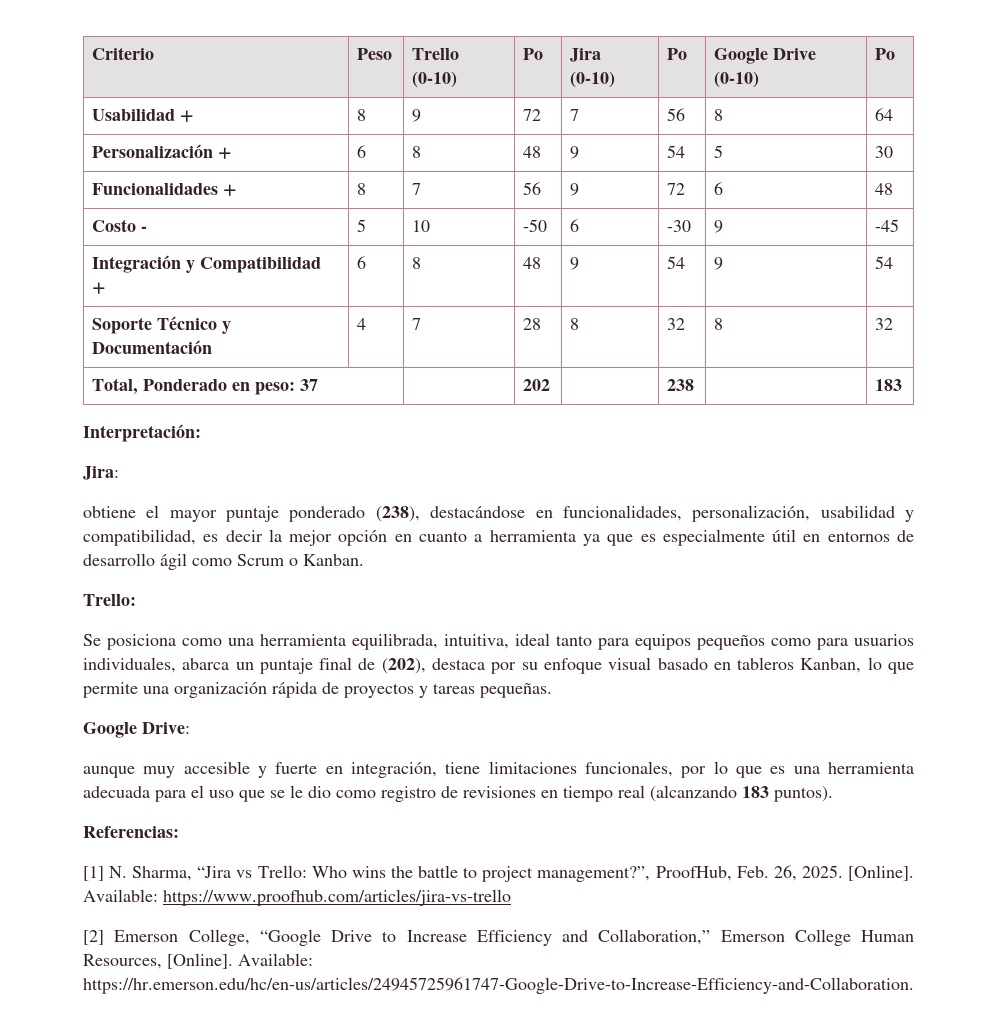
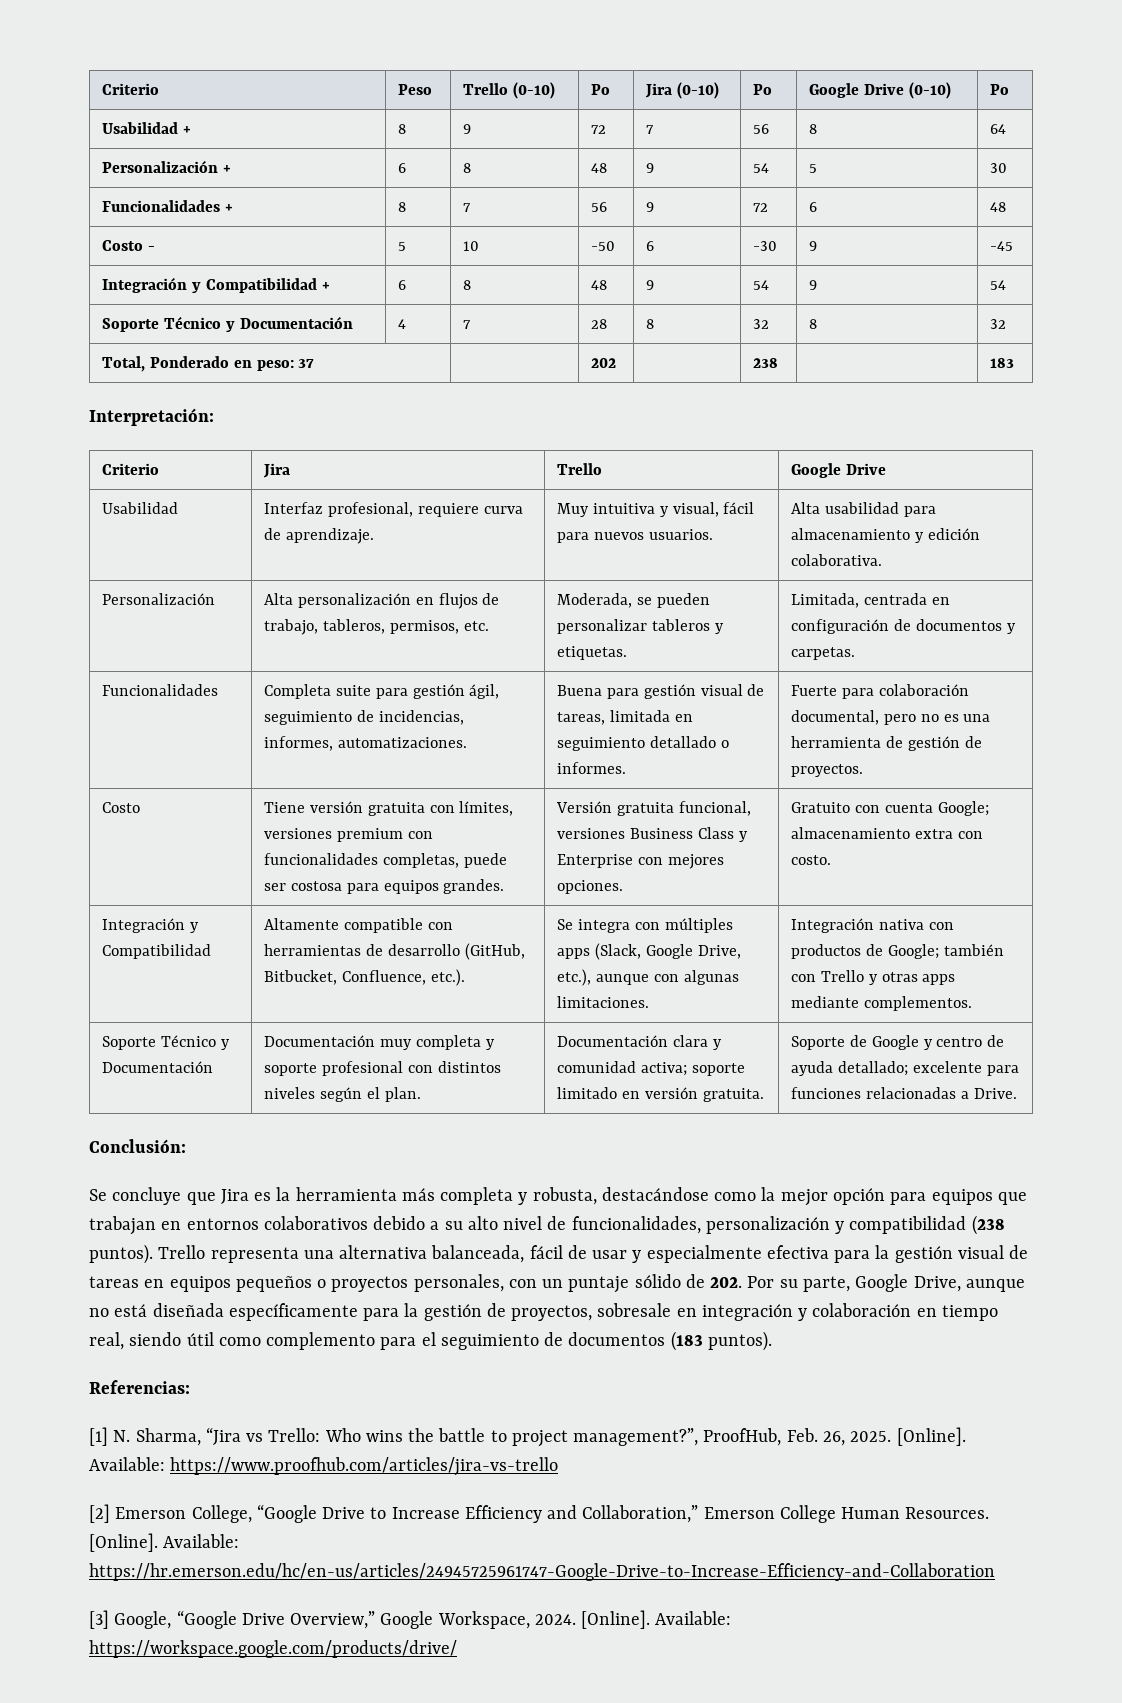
- Jira:
- obtiene el mayor puntaje ponderado (238), destacándose en funcionalidades, personalización, usabilidad y compatibilidad, es decir la mejor opción en cuanto a herramienta ya que es especialmente útil en entornos de desarrollo ágil como Scrum o Kanban.
- Trello:
- Se posiciona como una herramienta equilibrada, intuitiva, ideal tanto para equipos pequeños como para usuarios individuales, abarca un puntaje final de (202), destaca por su enfoque visual basado en tableros Kanban, lo que permite una organización rápida de proyectos y tareas pequeñas.
- Google Drive:
- aunque muy accesible y fuerte en integración, tiene limitaciones funcionales, por lo que es una herramienta adecuada para el uso que se le dio como registro de revisiones en tiempo real (alcanzando 183 puntos).
+ Criterio | Jira | Trello | Google Drive
+ Usabilidad | Interfaz profesional, requiere curva de aprendizaje. | Muy intuitiva y visual, fácil para nuevos usuarios. | Alta usabilidad para almacenamiento y edición colaborativa.
+ Personalización | Alta personalización en flujos de trabajo, tableros, permisos, etc. | Moderada, se pueden personalizar tableros y etiquetas. | Limitada, centrada en configuración de documentos y carpetas.
+ Funcionalidades | Completa suite para gestión ágil, seguimiento de incidencias, informes, automatizaciones. | Buena para gestión visual de tareas, limitada en seguimiento detallado o informes. | Fuerte para colaboración documental, pero no es una herramienta de gestión de proyectos.
+ Costo | Tiene versión gratuita con límites, versiones premium con funcionalidades completas, puede ser costosa para equipos grandes. | Versión gratuita funcional, versiones Business Class y Enterprise con mejores opciones. | Gratuito con cuenta Google; almacenamiento extra con costo.
+ Integración y Compatibilidad | Altamente compatible con herramientas de desarrollo (GitHub, Bitbucket, Confluence, etc.). | Se integra con múltiples apps (Slack, Google Drive, etc.), aunque con algunas limitaciones. | Integración nativa con productos de Google; también con Trello y otras apps mediante complementos.
+ Soporte Técnico y Documentación | Documentación muy completa y soporte profesional con distintos niveles según el plan. | Documentación clara y comunidad activa; soporte limitado en versión gratuita. | Soporte de Google y centro de ayuda detallado; excelente para funciones relacionadas a Drive.
+ Conclusión:
+ Se concluye que Jira es la herramienta más completa y robusta, destacándose como la mejor opción para equipos que trabajan en entornos colaborativos debido a su alto nivel de funcionalidades, personalización y compatibilidad (238 puntos). Trello representa una alternativa balanceada, fácil de usar y especialmente efectiva para la gestión visual de tareas en equipos pequeños o proyectos personales, con un puntaje sólido de 202. Por su parte, Google Drive, aunque no está diseñada específicamente para la gestión de proyectos, sobresale en integración y colaboración en tiempo real, siendo útil como complemento para el seguimiento de documentos (183 puntos).
- [2] Emerson College, “Google Drive to Increase Efficiency and Collaboration,” Emerson College Human Resources, [Online]. Available: https://hr.emerson.edu/hc/en-us/articles/24945725961747-Google-Drive-to-Increase-Efficiency-and-Collaboration.
+ [2] Emerson College, “Google Drive to Increase Efficiency and Collaboration,” Emerson College Human Resources. [Online]. Available: https://hr.emerson.edu/hc/en-us/articles/24945725961747-Google-Drive-to-Increase-Efficiency-and-Collaboration
+ [3] Google, “Google Drive Overview,” Google Workspace, 2024. [Online]. Available: https://workspace.google.com/products/drive/

